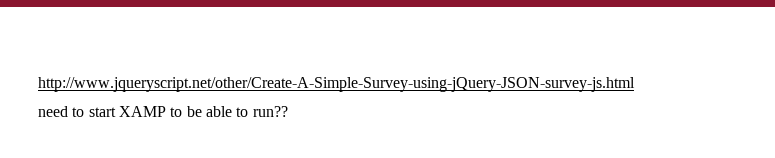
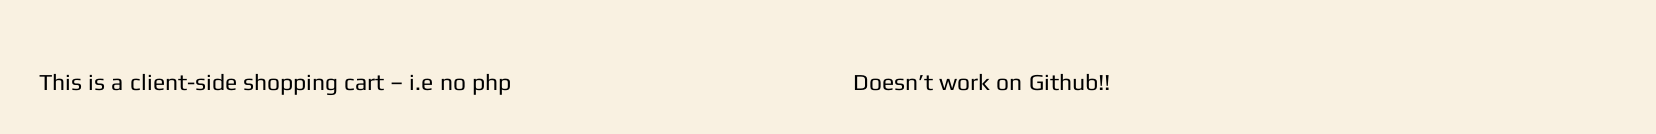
- http://www.jqueryscript.net/other/Create-A-Simple-Survey-using-jQuery-JSON-survey-js.html
- need to start XAMP to be able to run??
+ This is a client-side shopping cart – i.e no php
+ Doesn’t work on Github!!

